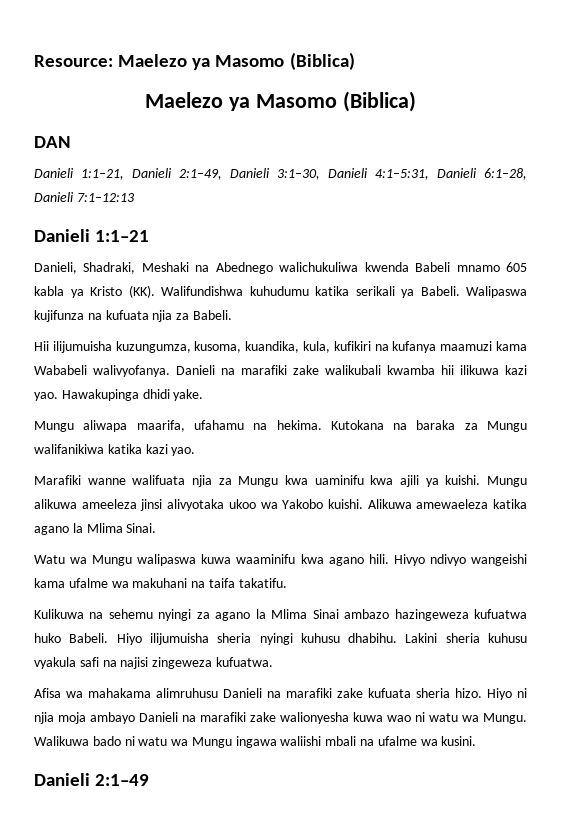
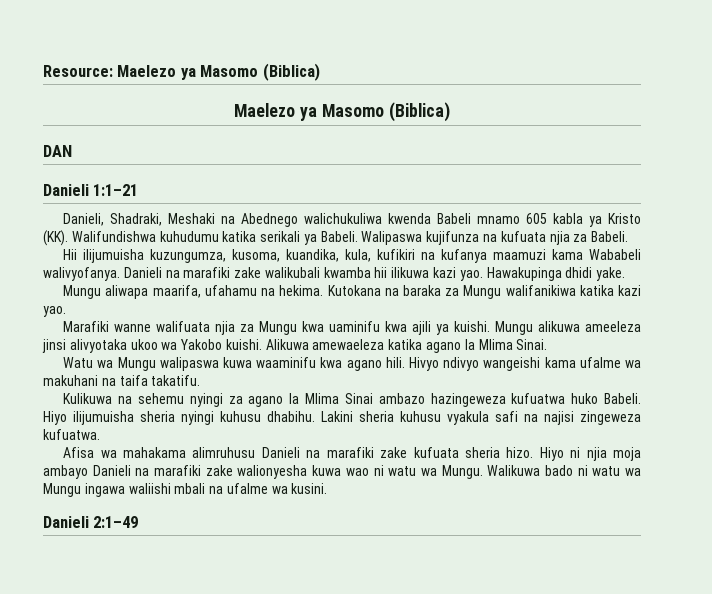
- Danieli 1:1–21, Danieli 2:1–49, Danieli 3:1–30, Danieli 4:1–5:31, Danieli 6:1–28, Danieli 7:1–12:13

